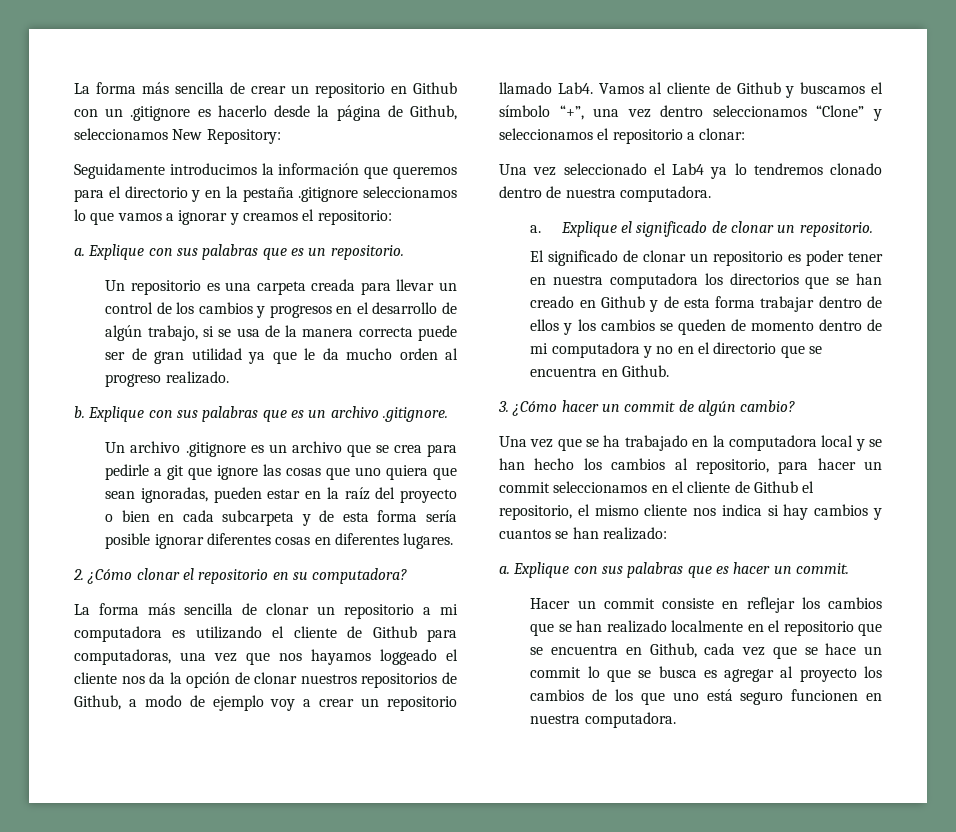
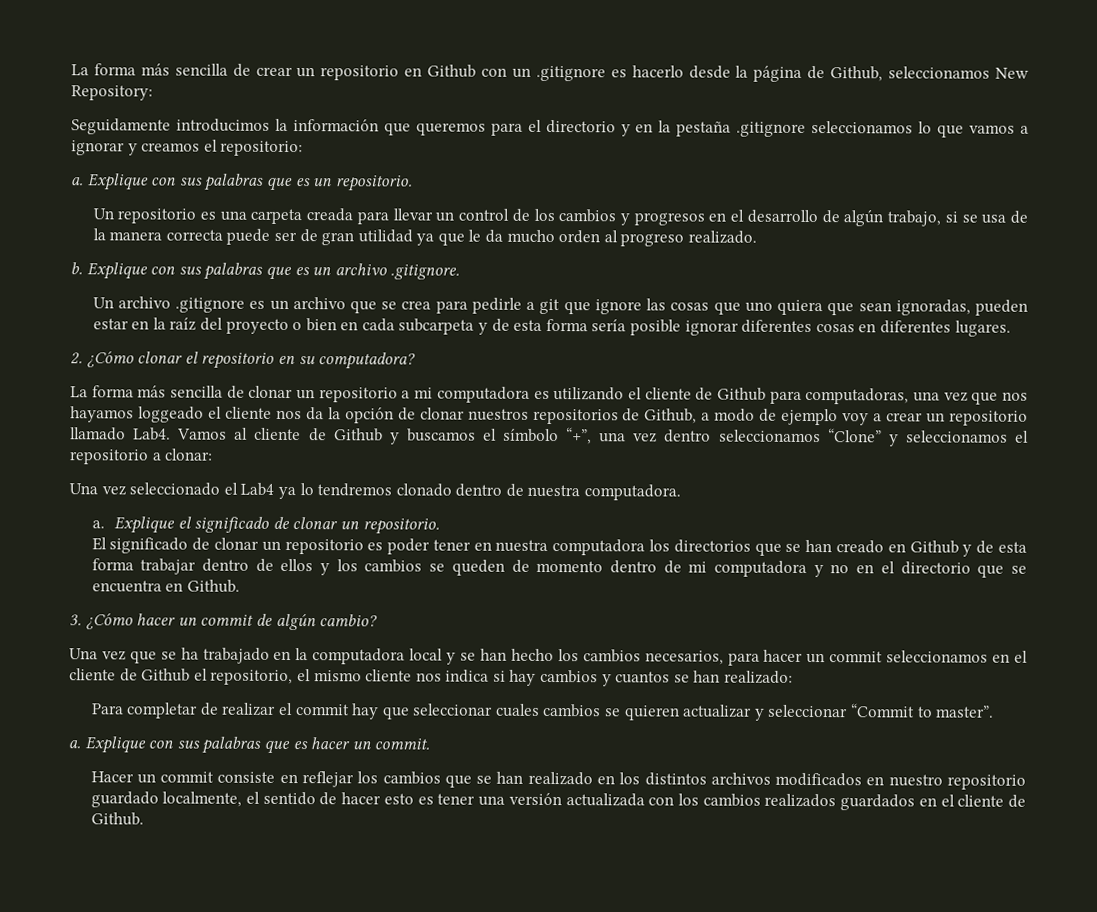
- Una vez que se ha trabajado en la computadora local y se han hecho los cambios al repositorio, para hacer un commit seleccionamos en el cliente de Github el repositorio, el mismo cliente nos indica si hay cambios y cuantos se han realizado:
+ Una vez que se ha trabajado en la computadora local y se han hecho los cambios necesarios, para hacer un commit seleccionamos en el cliente de Github el repositorio, el mismo cliente nos indica si hay cambios y cuantos se han realizado:
+ Para completar de realizar el commit hay que seleccionar cuales cambios se quieren actualizar y seleccionar “Commit to master”.
- Hacer un commit consiste en reflejar los cambios que se han realizado localmente en el repositorio que se encuentra en Github, cada vez que se hace un commit lo que se busca es agregar al proyecto los cambios de los que uno está seguro funcionen en nuestra computadora.
+ Hacer un commit consiste en reflejar los cambios que se han realizado en los distintos archivos modificados en nuestro repositorio guardado localmente, el sentido de hacer esto es tener una versión actualizada con los cambios realizados guardados en el cliente de Github.

